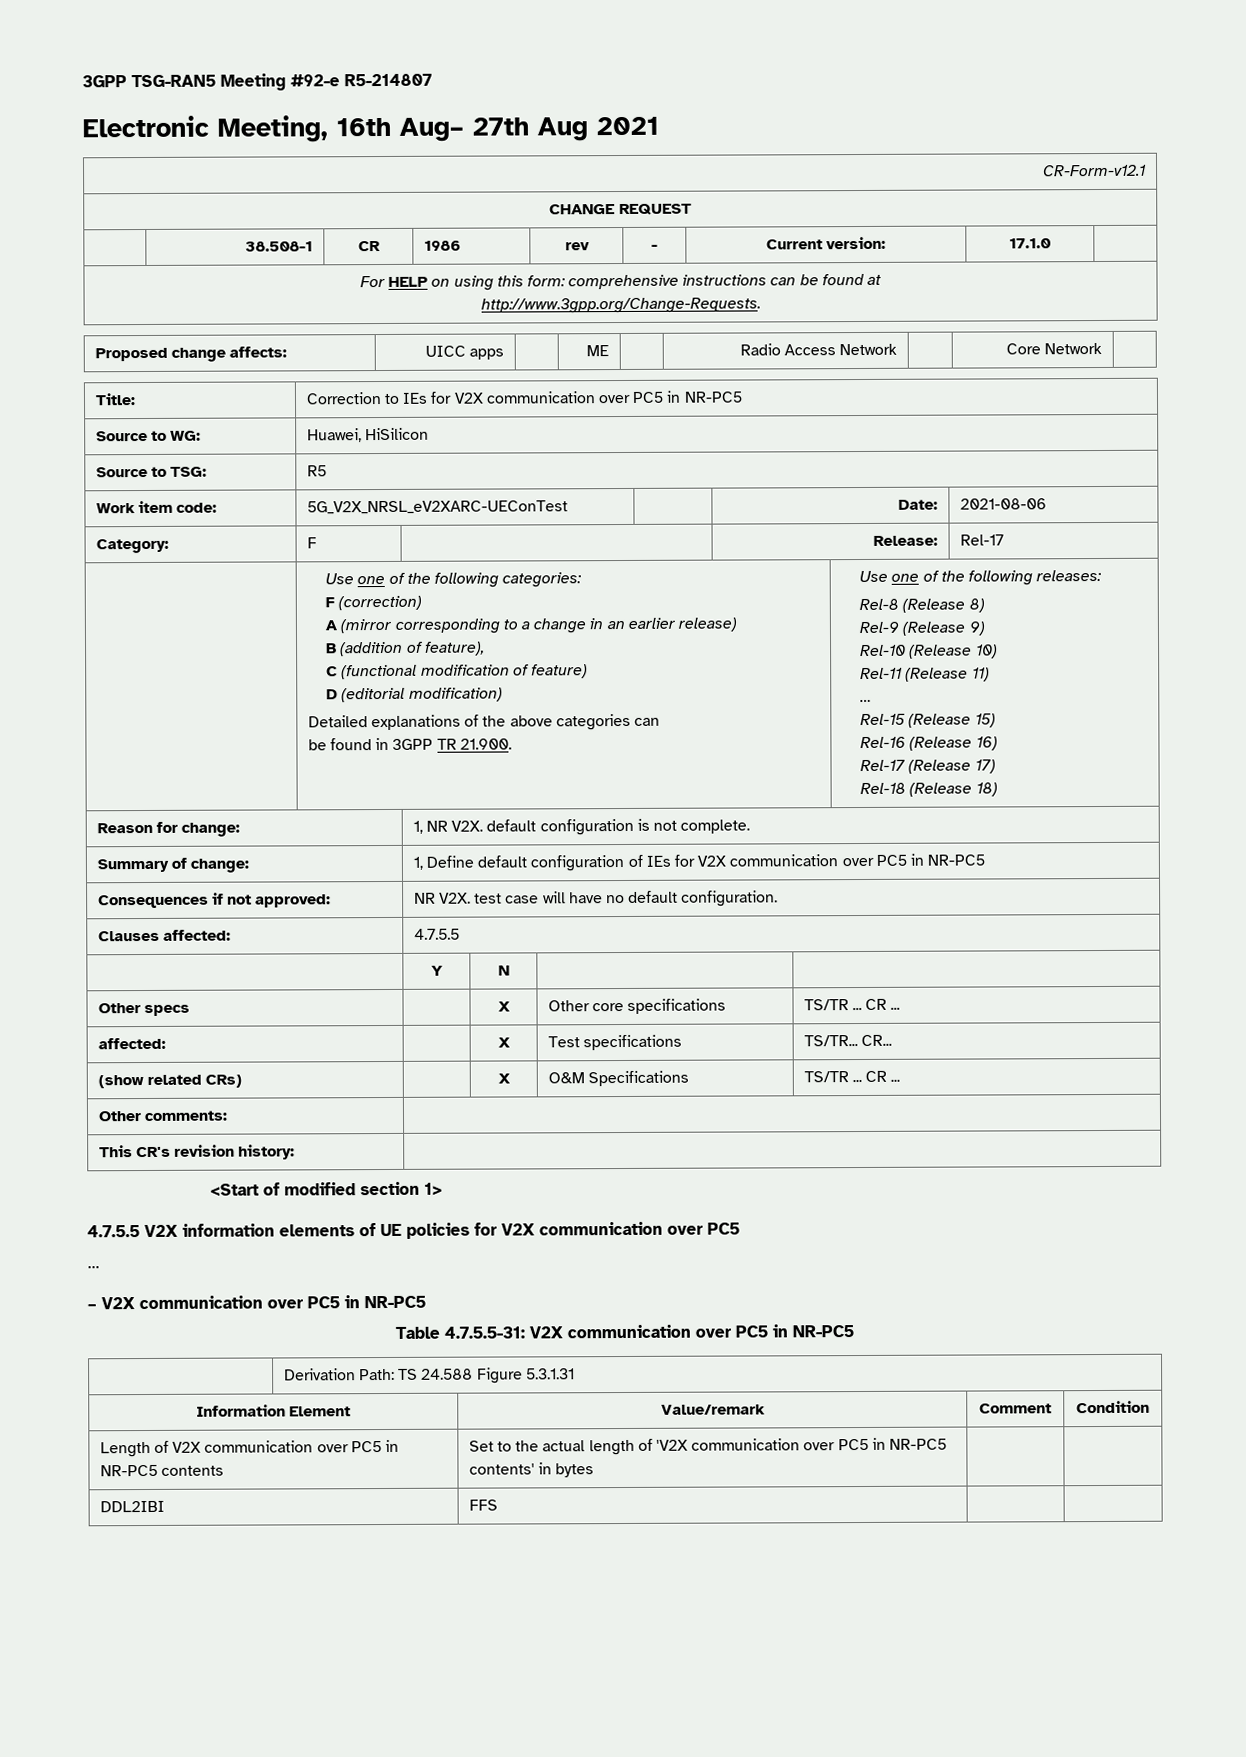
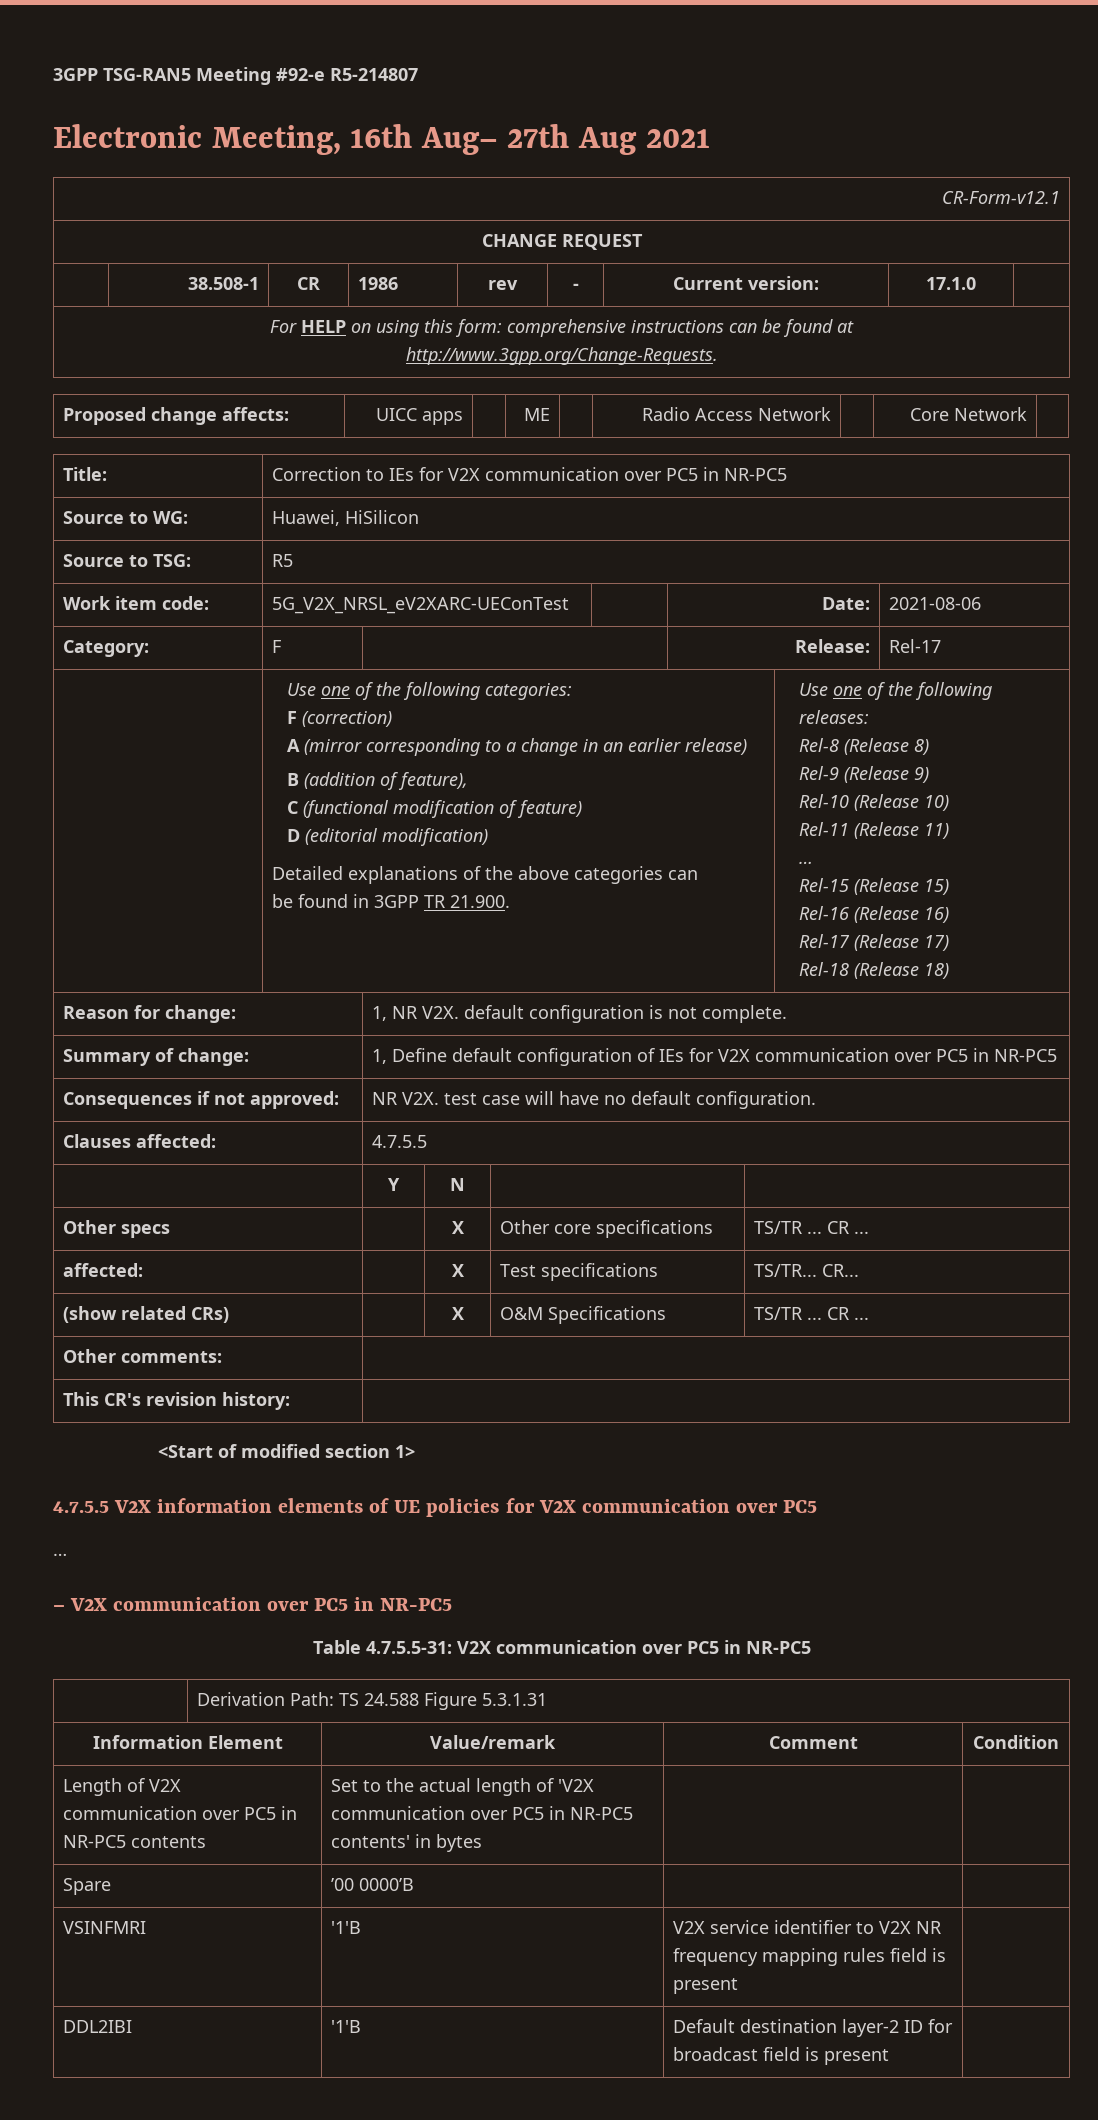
- DDL2IBI | FFS | |
+ Spare | ’00 0000’B | |
+ VSINFMRI | '1'B | V2X service identifier to V2X NR frequency mapping rules field is present |
+ DDL2IBI | '1'B | Default destination layer-2 ID for broadcast field is present |

